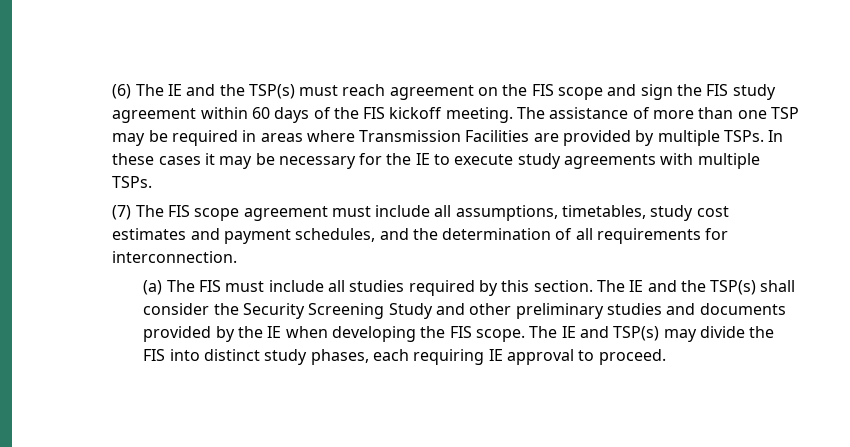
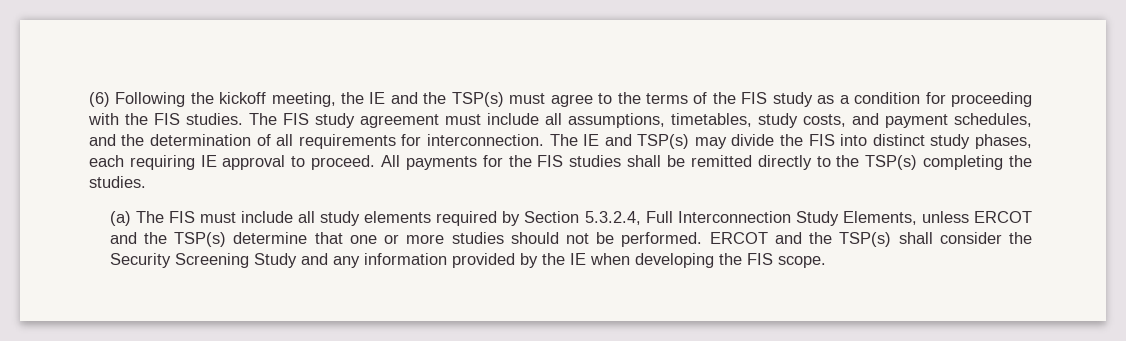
- (6) The IE and the TSP(s) must reach agreement on the FIS scope and sign the FIS study agreement within 60 days of the FIS kickoff meeting. The assistance of more than one TSP may be required in areas where Transmission Facilities are provided by multiple TSPs. In these cases it may be necessary for the IE to execute study agreements with multiple TSPs.
- (7) The FIS scope agreement must include all assumptions, timetables, study cost estimates and payment schedules, and the determination of all requirements for interconnection.
- (a) The FIS must include all studies required by this section. The IE and the TSP(s) shall consider the Security Screening Study and other preliminary studies and documents provided by the IE when developing the FIS scope.
+ (6) Following the kickoff meeting, the IE and the TSP(s) must agree to the terms of the FIS study as a condition for proceeding with the FIS studies. The FIS study agreement must include all assumptions, timetables, study costs, and payment schedules, and the determination of all requirements for interconnection.
+ All payments for the FIS studies shall be remitted directly to the TSP(s) completing the studies.
+ (a) The FIS must include all study elements required by Section 5.3.2.4, Full Interconnection Study Elements, unless ERCOT and the TSP(s) determine that one or more studies should not be performed. ERCOT and the TSP(s) shall consider the Security Screening Study and any information provided by the IE when developing the FIS scope.

